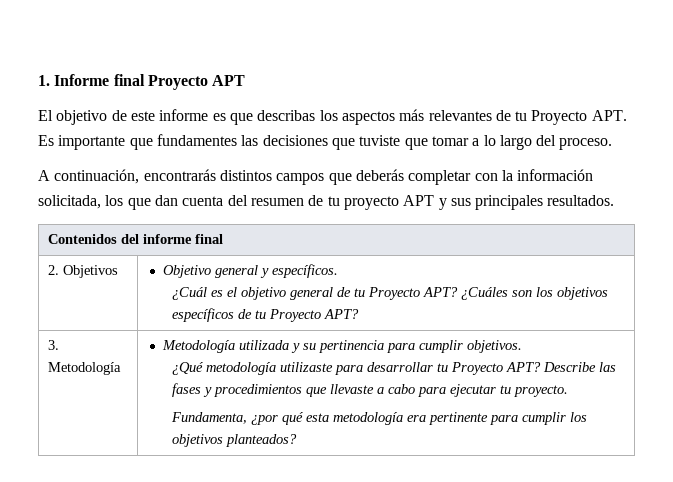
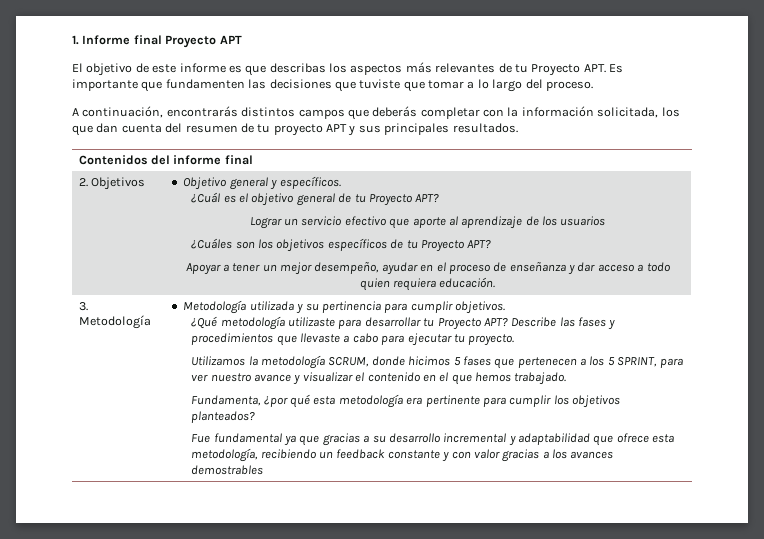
- El objetivo de este informe es que describas los aspectos más relevantes de tu Proyecto APT. Es importante que fundamentes las decisiones que tuviste que tomar a lo largo del proceso.
+ El objetivo de este informe es que describas los aspectos más relevantes de tu Proyecto APT. Es importante que fundamenten las decisiones que tuviste que tomar a lo largo del proceso.
- ¿Cuál es el objetivo general de tu Proyecto APT? ¿Cuáles son los objetivos específicos de tu Proyecto APT?
+ ¿Cuál es el objetivo general de tu Proyecto APT?
+ Lograr un servicio efectivo que aporte al aprendizaje de los usuarios
+ ¿Cuáles son los objetivos específicos de tu Proyecto APT?
+ Apoyar a tener un mejor desempeño, ayudar en el proceso de enseñanza y dar acceso a todo quien requiera educación.
+ Utilizamos la metodología SCRUM, donde hicimos 5 fases que pertenecen a los 5 SPRINT, para ver nuestro avance y visualizar el contenido en el que hemos trabajado.
+ Fue fundamental ya que gracias a su desarrollo incremental y adaptabilidad que ofrece esta metodología, recibiendo un feedback constante y con valor gracias a los avances demostrables

